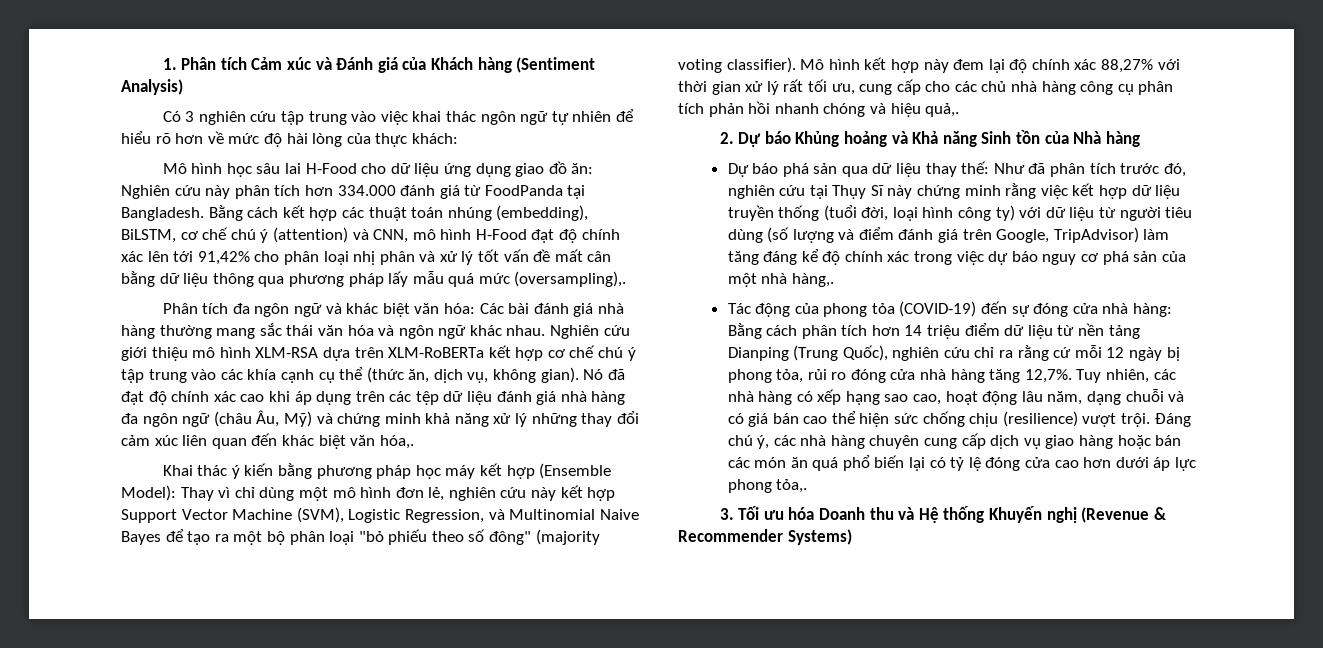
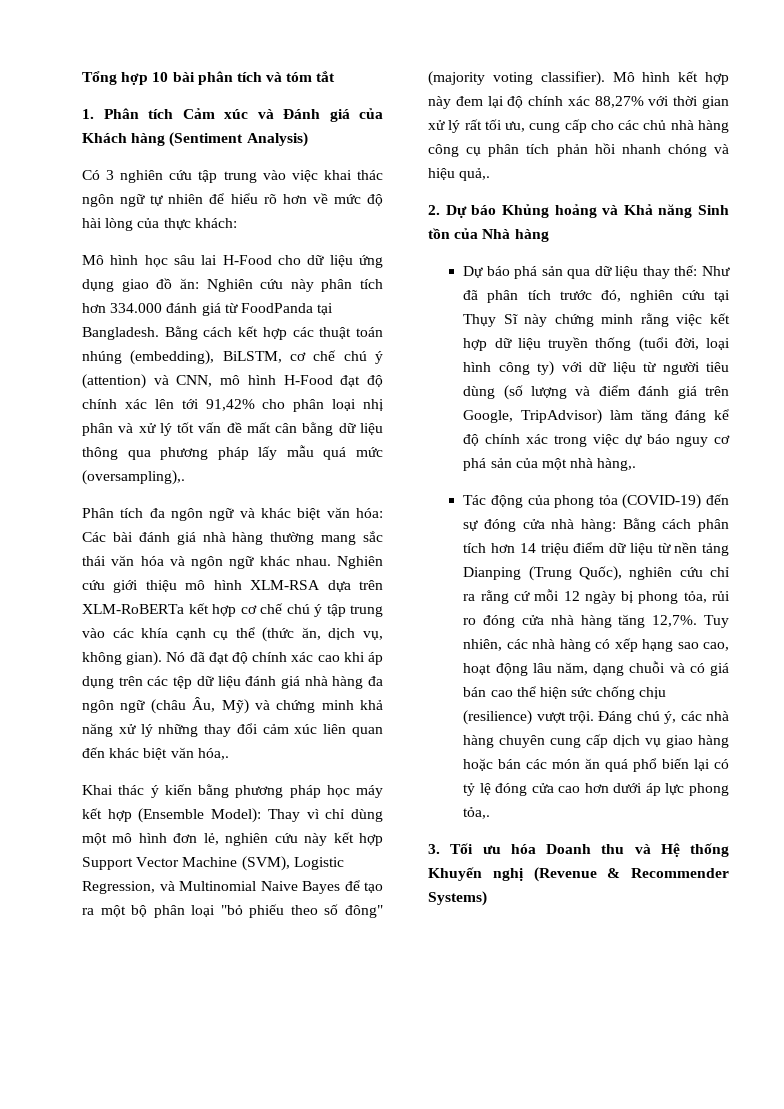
+ Tổng hợp 10 bài phân tích và tóm tắt

